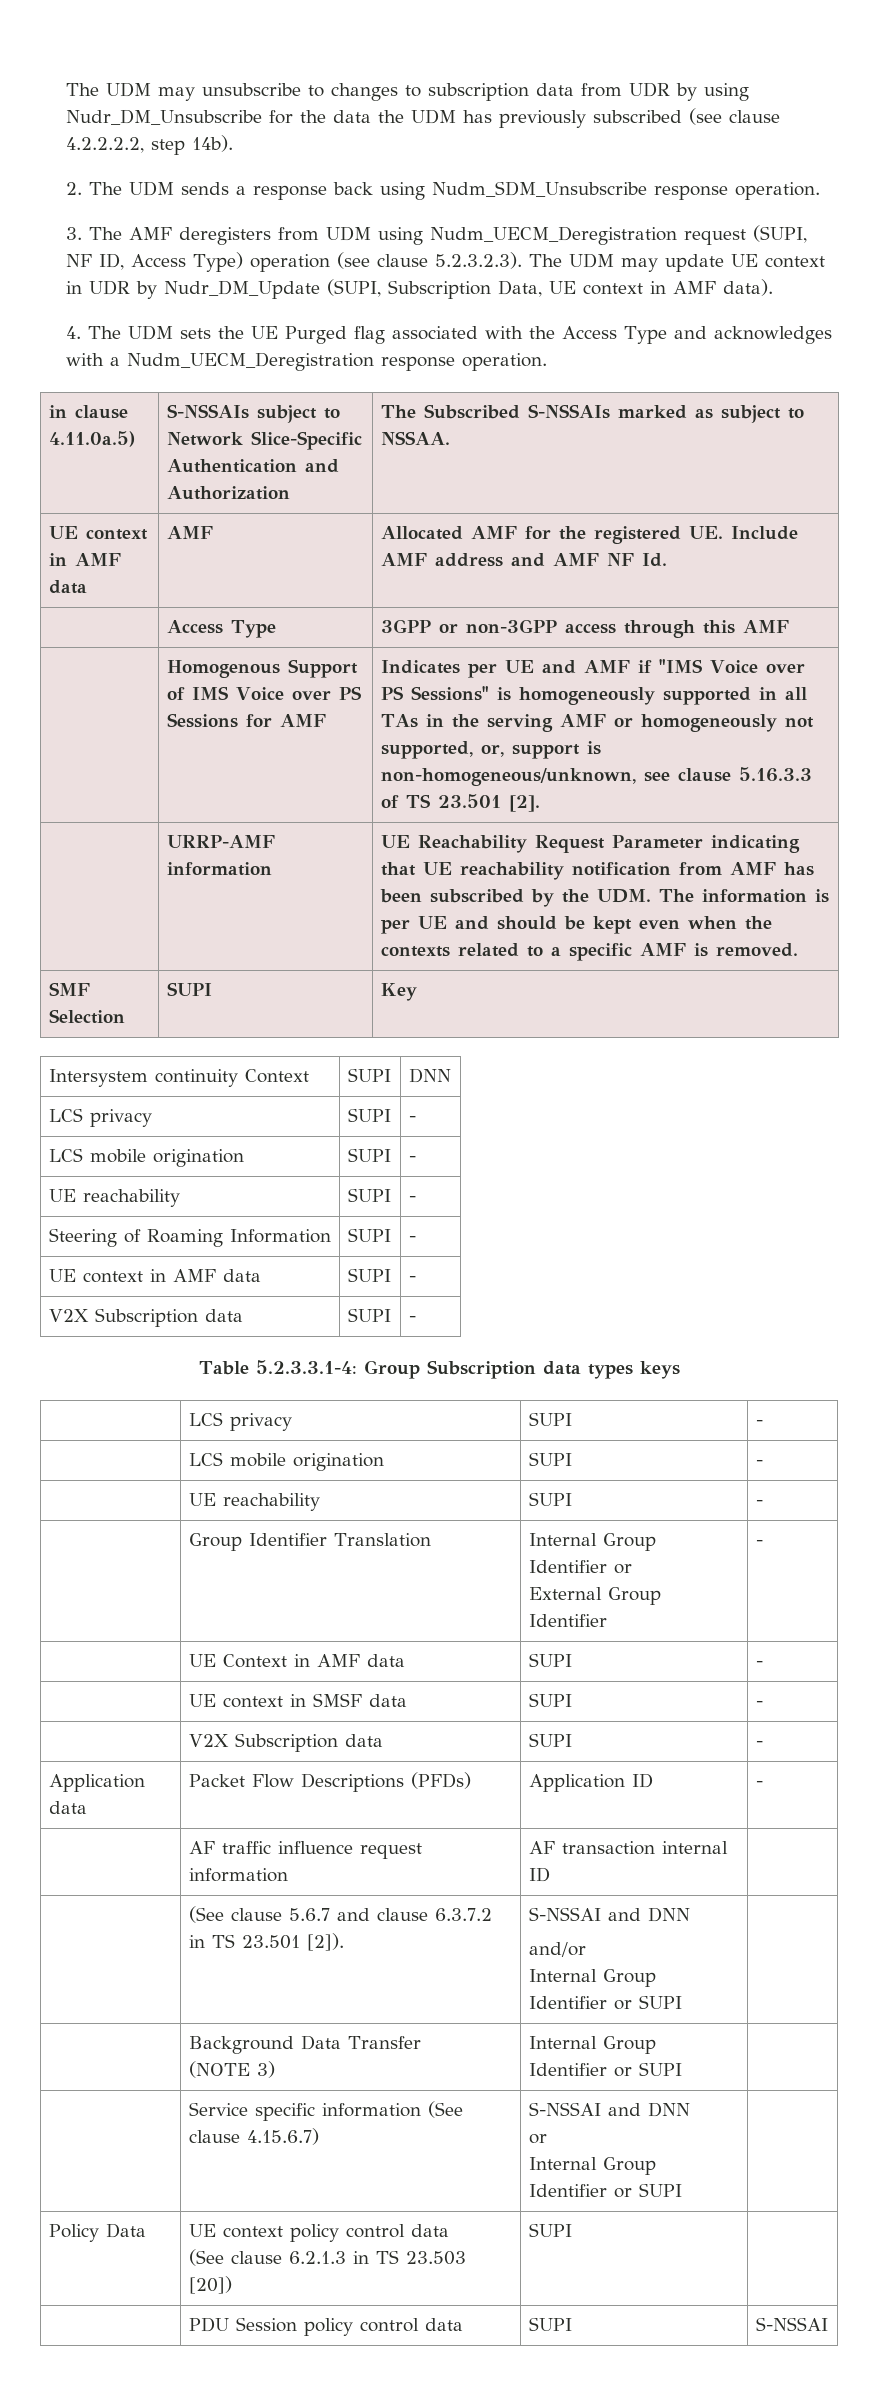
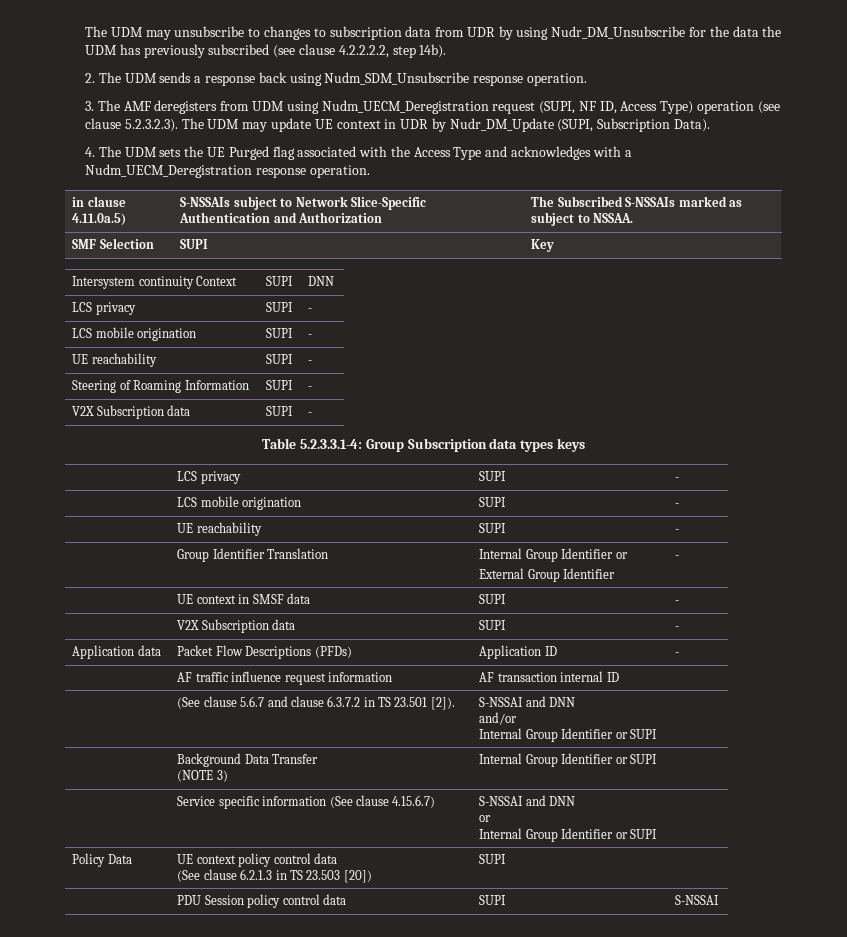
- 3. The AMF deregisters from UDM using Nudm_UECM_Deregistration request (SUPI, NF ID, Access Type) operation (see clause 5.2.3.2.3). The UDM may update UE context in UDR by Nudr_DM_Update (SUPI, Subscription Data, UE context in AMF data).
+ 3. The AMF deregisters from UDM using Nudm_UECM_Deregistration request (SUPI, NF ID, Access Type) operation (see clause 5.2.3.2.3). The UDM may update UE context in UDR by Nudr_DM_Update (SUPI, Subscription Data).
- UE context in AMF data | AMF | Allocated AMF for the registered UE. Include AMF address and AMF NF Id.
- | Access Type | 3GPP or non-3GPP access through this AMF
- | Homogenous Support of IMS Voice over PS Sessions for AMF | Indicates per UE and AMF if "IMS Voice over PS Sessions" is homogeneously supported in all TAs in the serving AMF or homogeneously not supported, or, support is non-homogeneous/unknown, see clause 5.16.3.3 of TS 23.501 [2].
- | URRP-AMF information | UE Reachability Request Parameter indicating that UE reachability notification from AMF has been subscribed by the UDM. The information is per UE and should be kept even when the contexts related to a specific AMF is removed.
- UE context in AMF data | SUPI | -
- | UE Context in AMF data | SUPI | -

